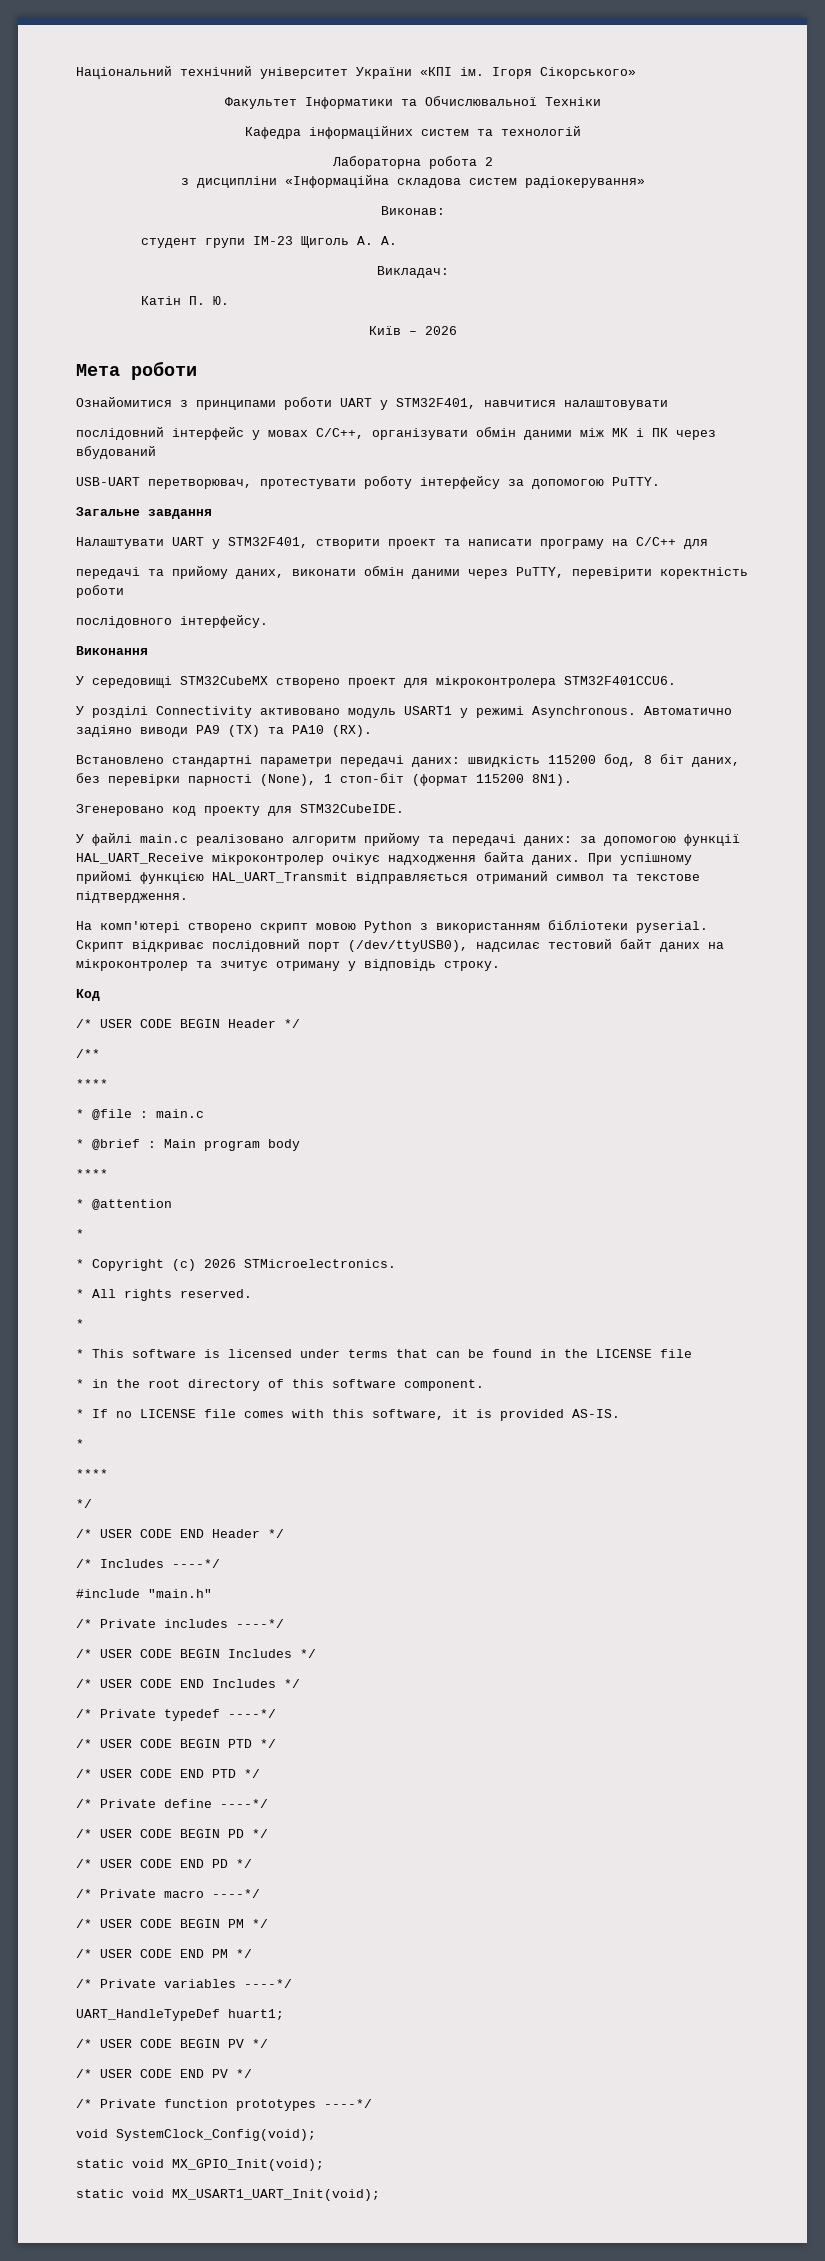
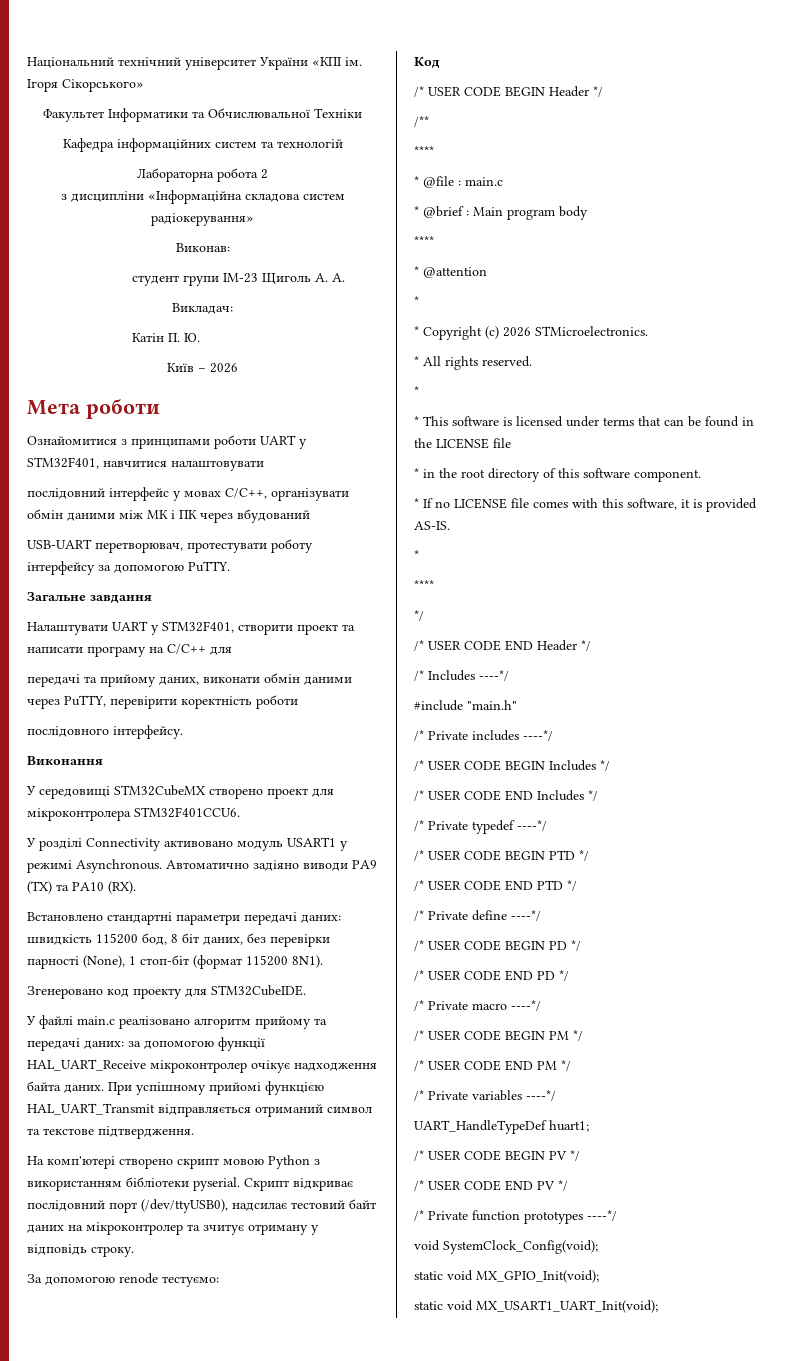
+ За допомогою renode тестуємо:

